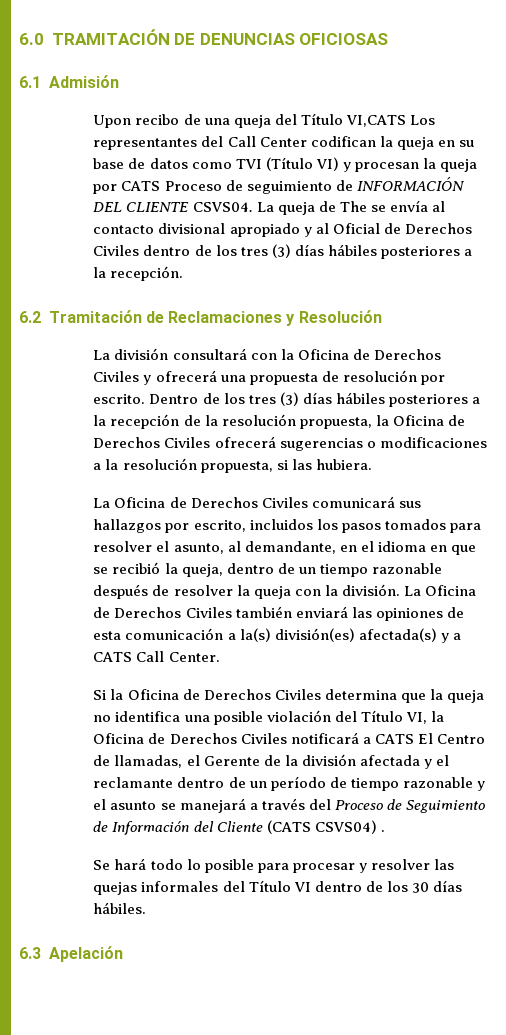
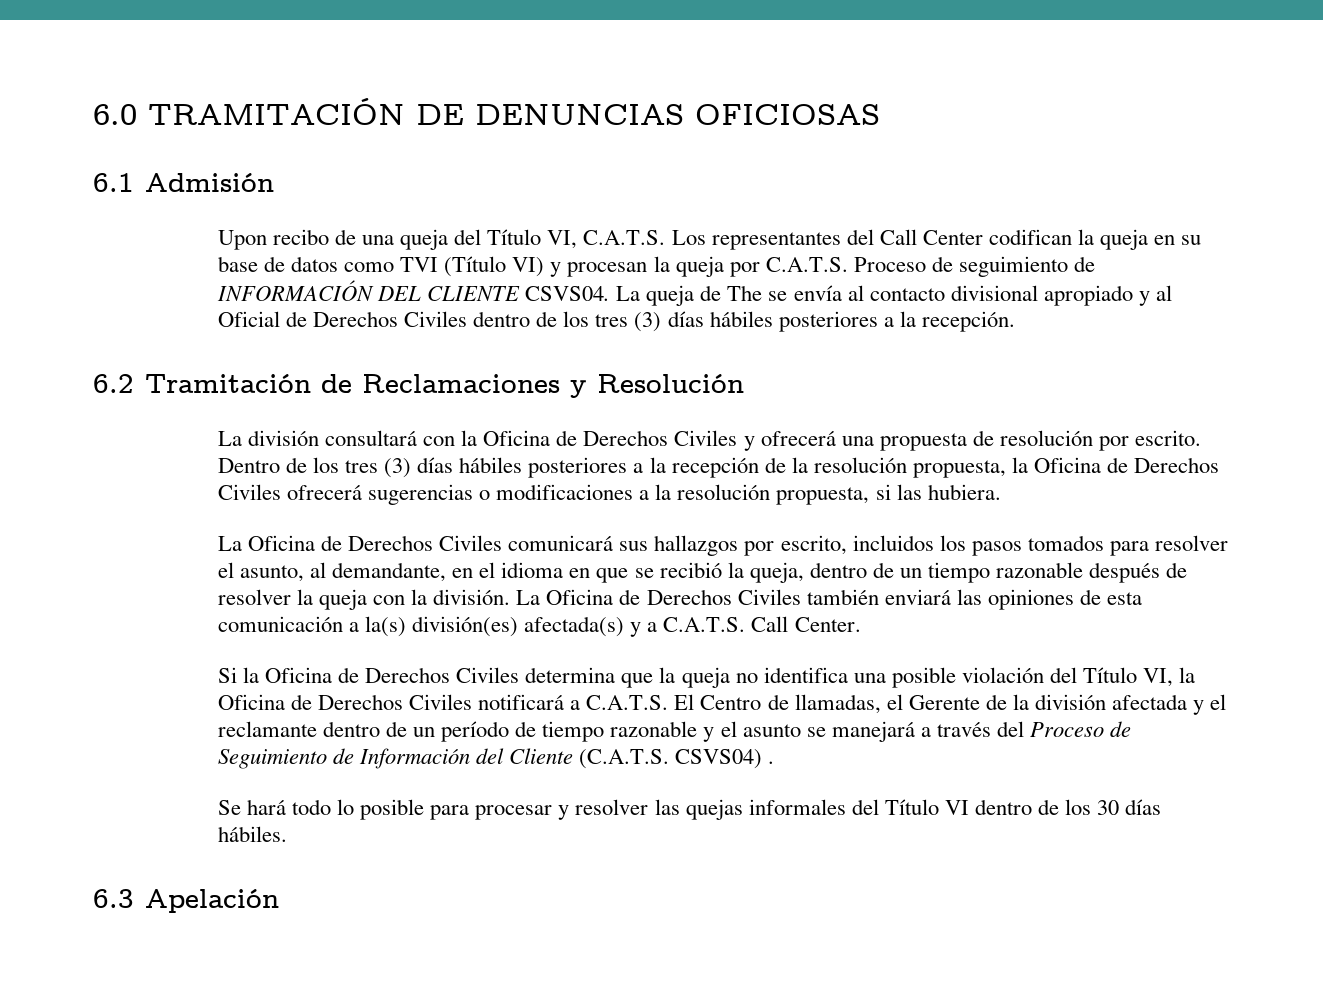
- Upon recibo de una queja del Título VI,CATS Los representantes del Call Center codifican la queja en su base de datos como TVI (Título VI) y procesan la queja por CATS Proceso de seguimiento de INFORMACIÓN DEL CLIENTE CSVS04.
+ Upon recibo de una queja del Título VI, C.A.T.S. Los representantes del Call Center codifican la queja en su base de datos como TVI (Título VI) y procesan la queja por C.A.T.S. Proceso de seguimiento de INFORMACIÓN DEL CLIENTE CSVS04.
- La Oficina de Derechos Civiles también enviará las opiniones de esta comunicación a la(s) división(es) afectada(s) y a CATS Call Center.
+ La Oficina de Derechos Civiles también enviará las opiniones de esta comunicación a la(s) división(es) afectada(s) y a C.A.T.S. Call Center.
- Si la Oficina de Derechos Civiles determina que la queja no identifica una posible violación del Título VI, la Oficina de Derechos Civiles notificará a CATS El Centro de llamadas, el Gerente de la división afectada y el reclamante dentro de un período de tiempo razonable y el asunto se manejará a través del Proceso de Seguimiento de Información del Cliente (CATS CSVS04) .
+ Si la Oficina de Derechos Civiles determina que la queja no identifica una posible violación del Título VI, la Oficina de Derechos Civiles notificará a C.A.T.S. El Centro de llamadas, el Gerente de la división afectada y el reclamante dentro de un período de tiempo razonable y el asunto se manejará a través del Proceso de Seguimiento de Información del Cliente (C.A.T.S. CSVS04) .

